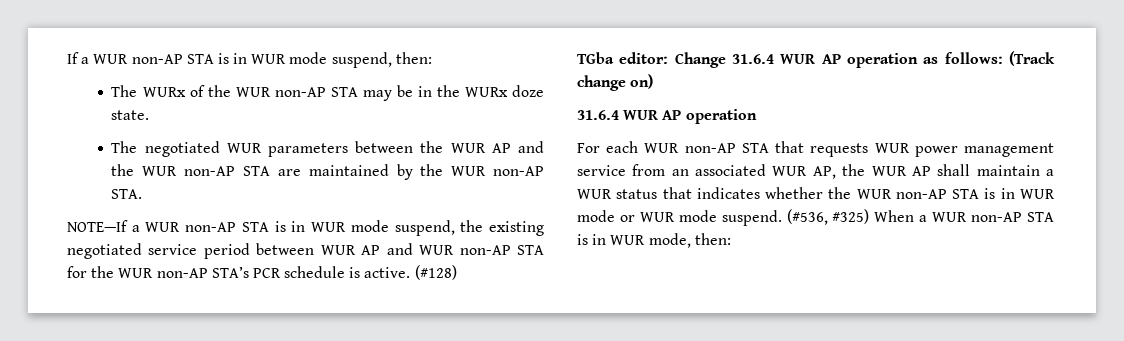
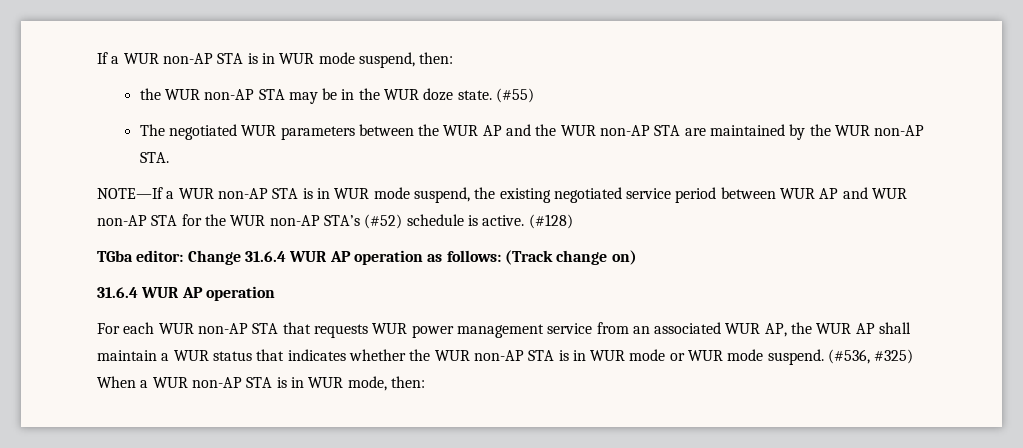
- The WURx of the WUR non-AP STA may be in the WURx doze state.
+ the WUR non-AP STA may be in the WUR doze state. (#55)
- NOTE—If a WUR non-AP STA is in WUR mode suspend, the existing negotiated service period between WUR AP and WUR non-AP STA for the WUR non-AP STA’s PCR schedule is active.
+ NOTE—If a WUR non-AP STA is in WUR mode suspend, the existing negotiated service period between WUR AP and WUR non-AP STA for the WUR non-AP STA’s (#52) schedule is active.

